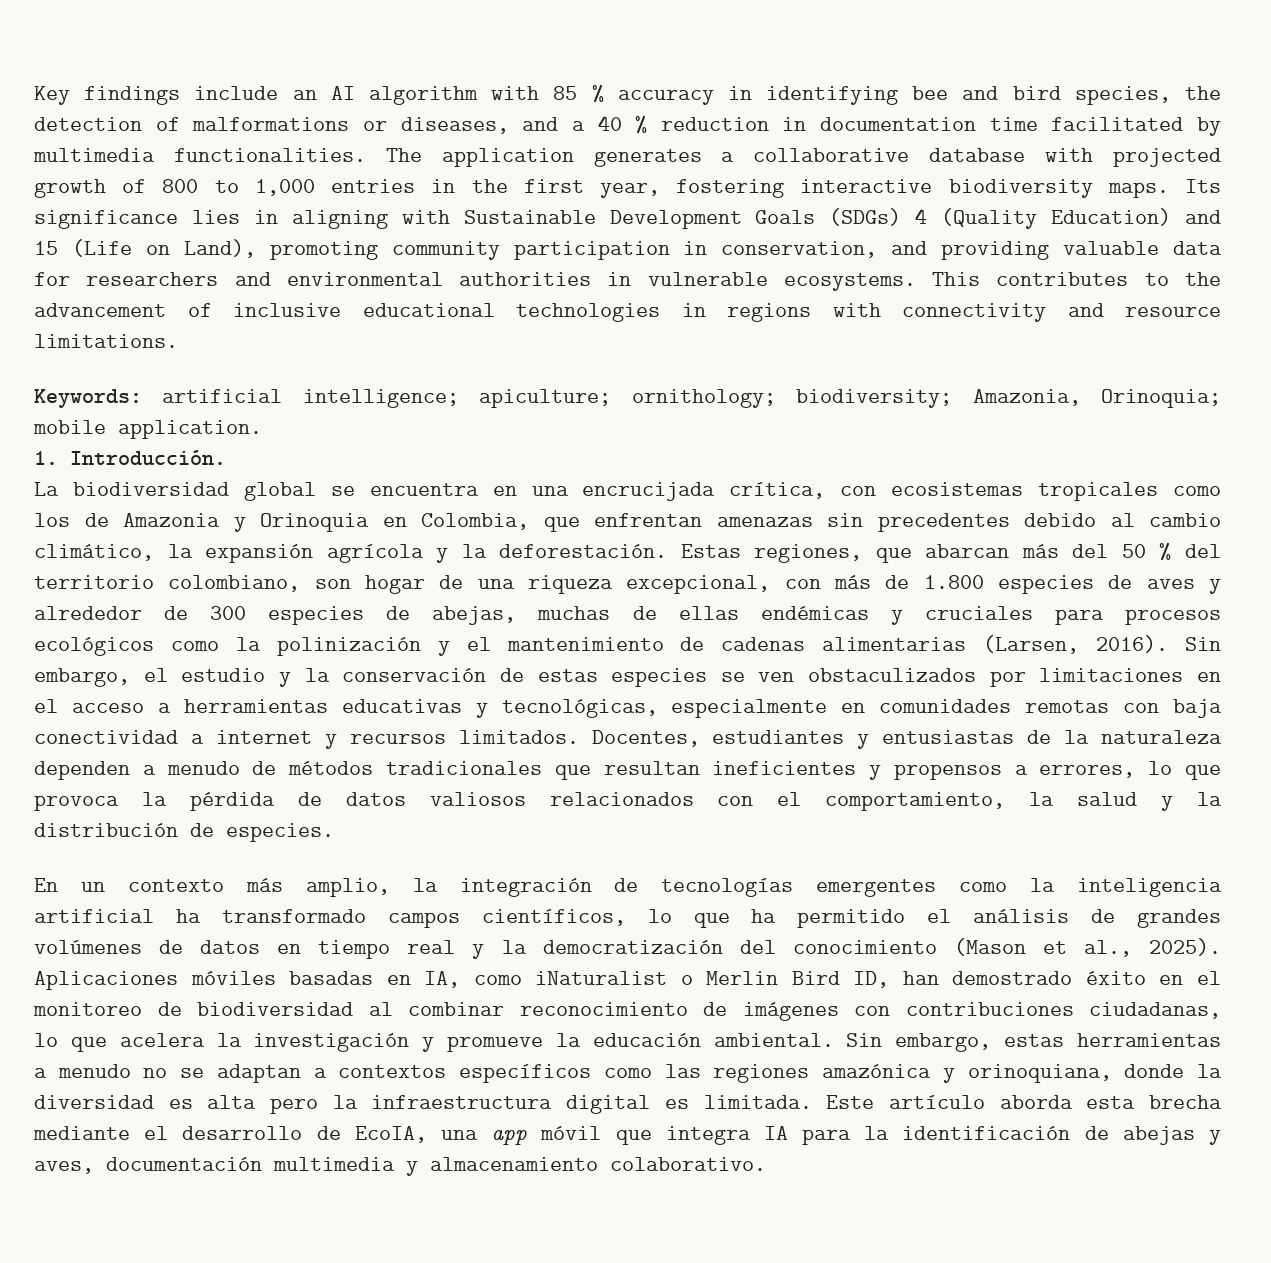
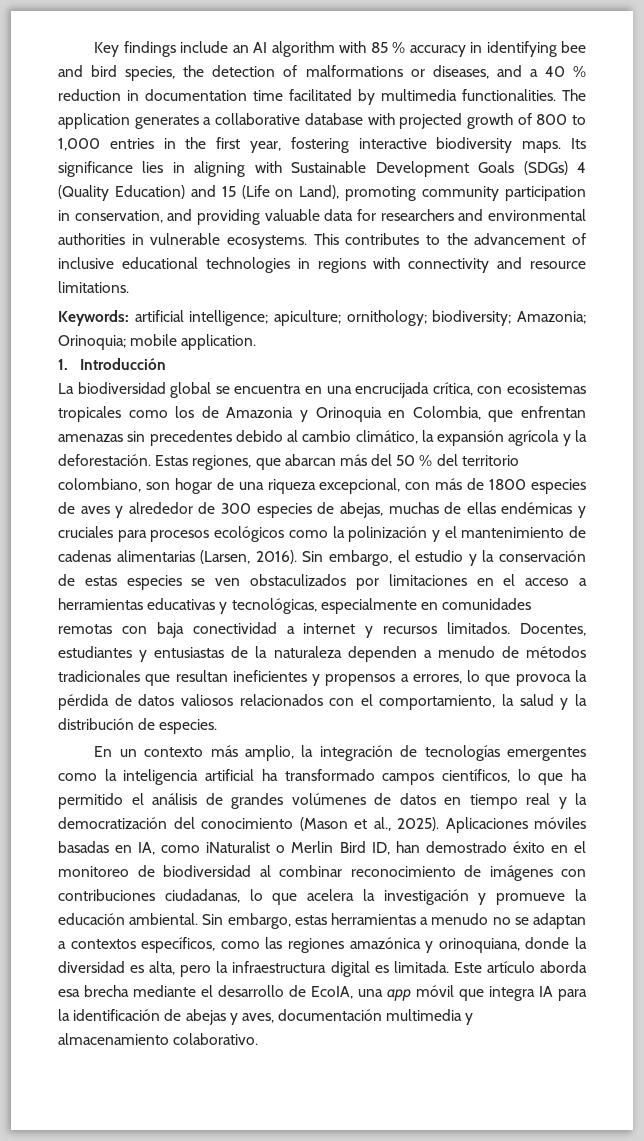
- Keywords: artificial intelligence; apiculture; ornithology; biodiversity; Amazonia, Orinoquia; mobile application.
+ Keywords: artificial intelligence; apiculture; ornithology; biodiversity; Amazonia; Orinoquia; mobile application.
- 1. Introducción.
+ 1. Introducción
- Estas regiones, que abarcan más del 50 % del territorio colombiano, son hogar de una riqueza excepcional, con más de 1.800 especies de aves y alrededor de 300 especies de abejas, muchas de ellas endémicas y cruciales para procesos ecológicos como la polinización y el mantenimiento de cadenas alimentarias (Larsen, 2016).
+ Estas regiones, que abarcan más del 50 % del territorio colombiano, son hogar de una riqueza excepcional, con más de 1800 especies de aves y alrededor de 300 especies de abejas, muchas de ellas endémicas y cruciales para procesos ecológicos como la polinización y el mantenimiento de cadenas alimentarias (Larsen, 2016).
- Sin embargo, estas herramientas a menudo no se adaptan a contextos específicos como las regiones amazónica y orinoquiana, donde la diversidad es alta pero la infraestructura digital es limitada.
+ Sin embargo, estas herramientas a menudo no se adaptan a contextos específicos, como las regiones amazónica y orinoquiana, donde la diversidad es alta, pero la infraestructura digital es limitada.
- Este artículo aborda esta brecha mediante el desarrollo de EcoIA, una app móvil que integra IA para la identificación de abejas y aves, documentación multimedia y almacenamiento colaborativo.
+ Este artículo aborda esa brecha mediante el desarrollo de EcoIA, una app móvil que integra IA para la identificación de abejas y aves, documentación multimedia y almacenamiento colaborativo.

